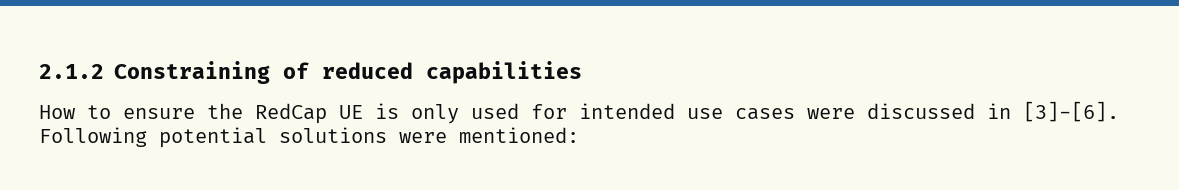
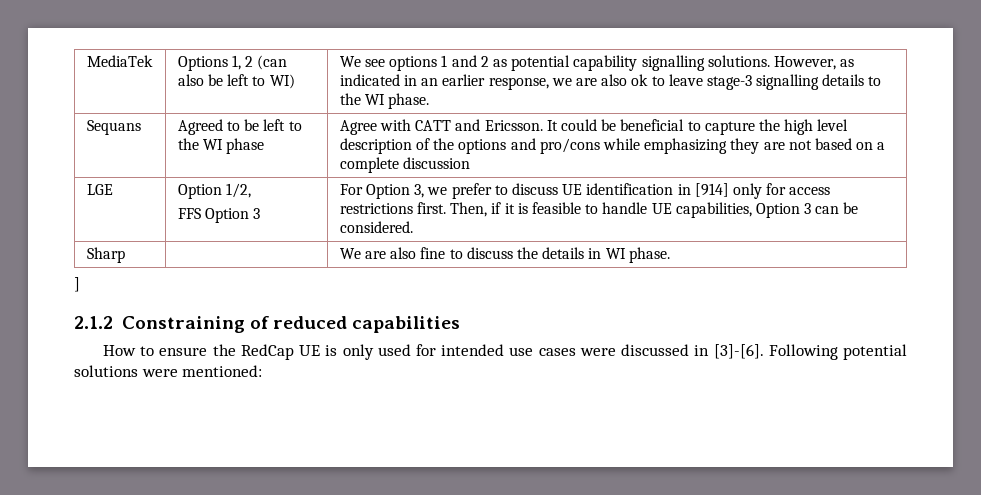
+ MediaTek | Options 1, 2 (can also be left to WI) | We see options 1 and 2 as potential capability signalling solutions. However, as indicated in an earlier response, we are also ok to leave stage-3 signalling details to the WI phase.
+ Sequans | Agreed to be left to the WI phase | Agree with CATT and Ericsson. It could be beneficial to capture the high level description of the options and pro/cons while emphasizing they are not based on a complete discussion
+ LGE | Option 1/2,
+ FFS Option 3 | For Option 3, we prefer to discuss UE identification in [914] only for access restrictions first. Then, if it is feasible to handle UE capabilities, Option 3 can be considered.
+ Sharp | | We are also fine to discuss the details in WI phase.
+ ]

